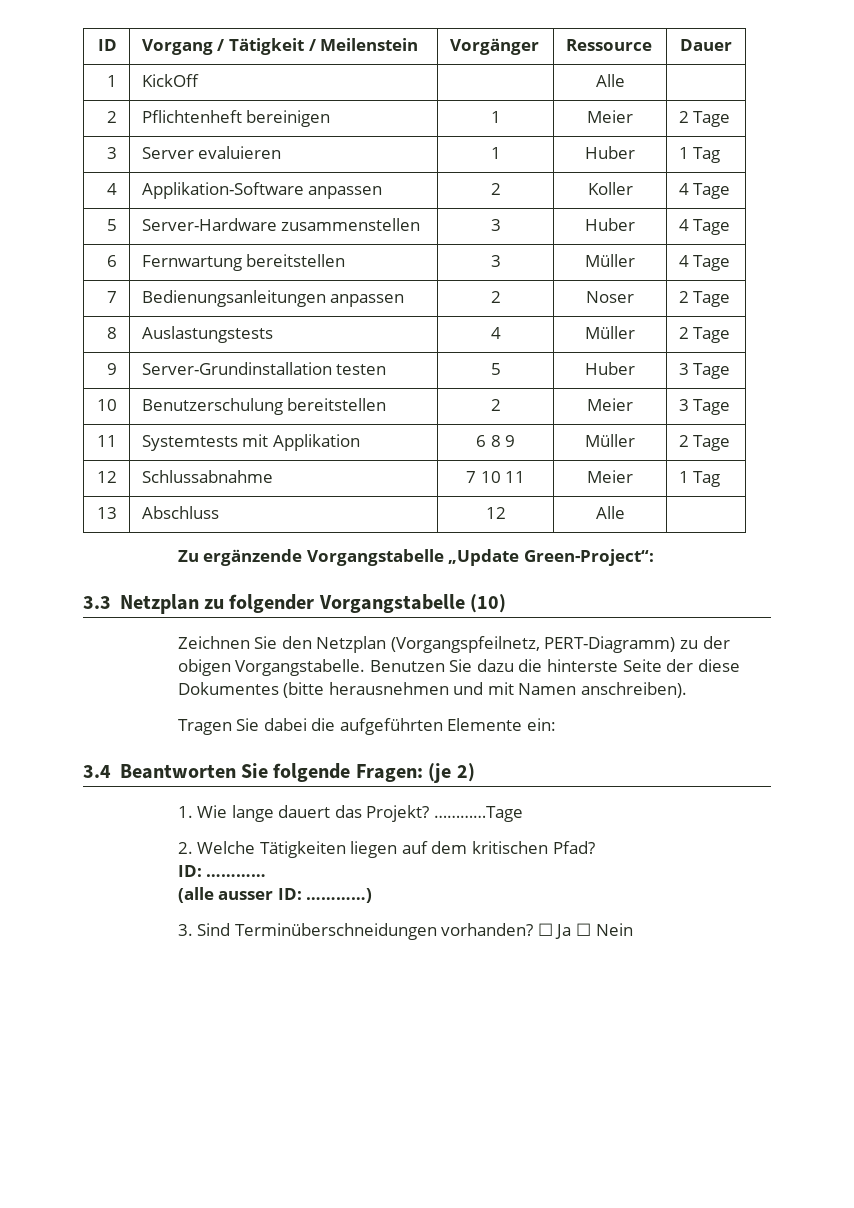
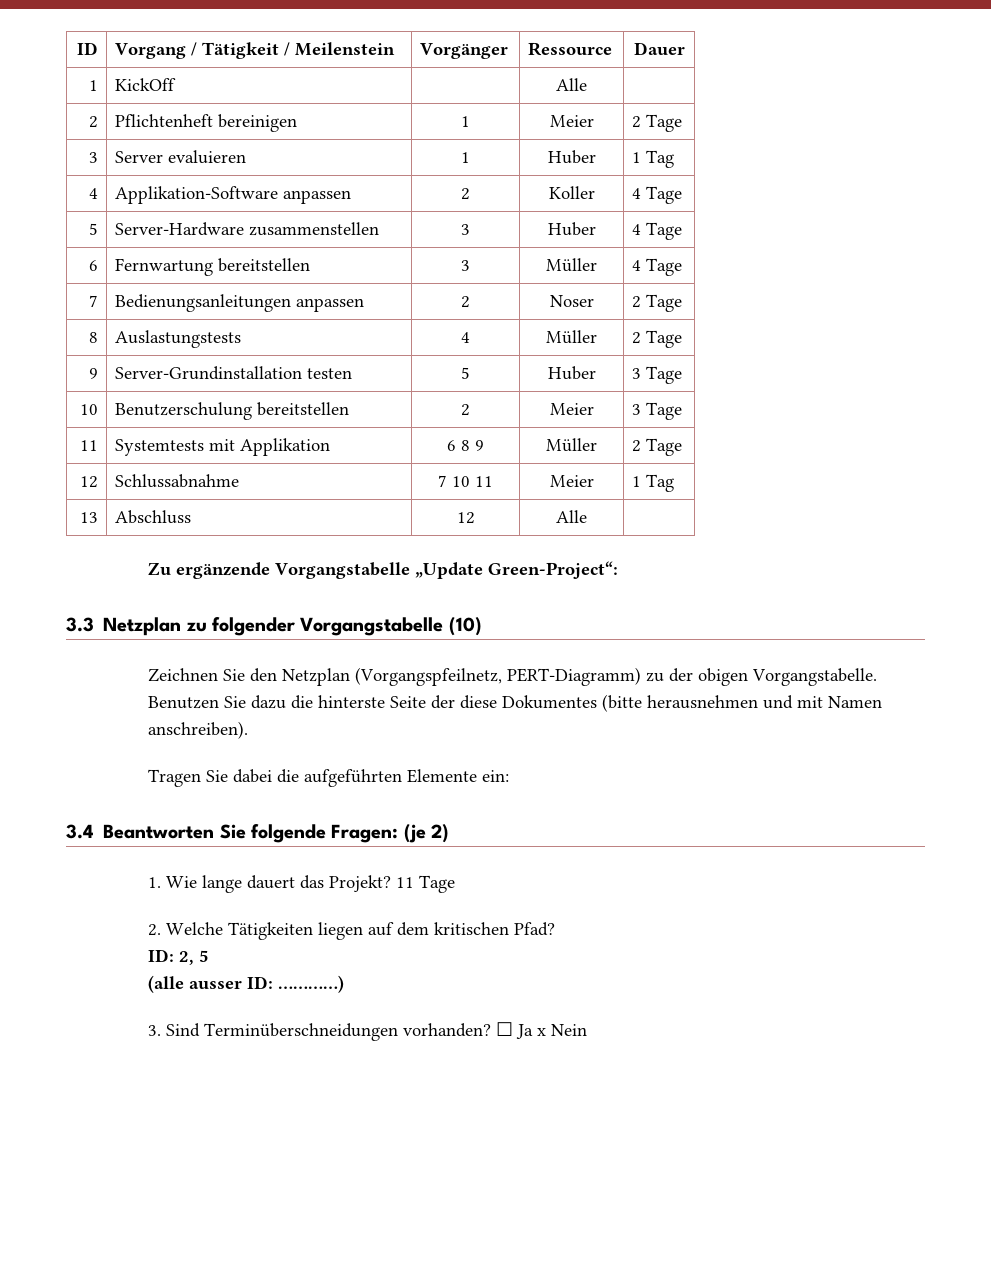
- …………Tage
+ 11 Tage
- ID: …………
+ ID: 2, 5
- ☐ Ja ☐ Nein
+ ☐ Ja x Nein

